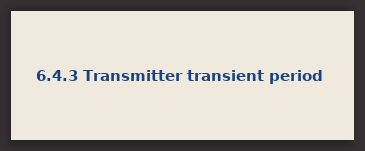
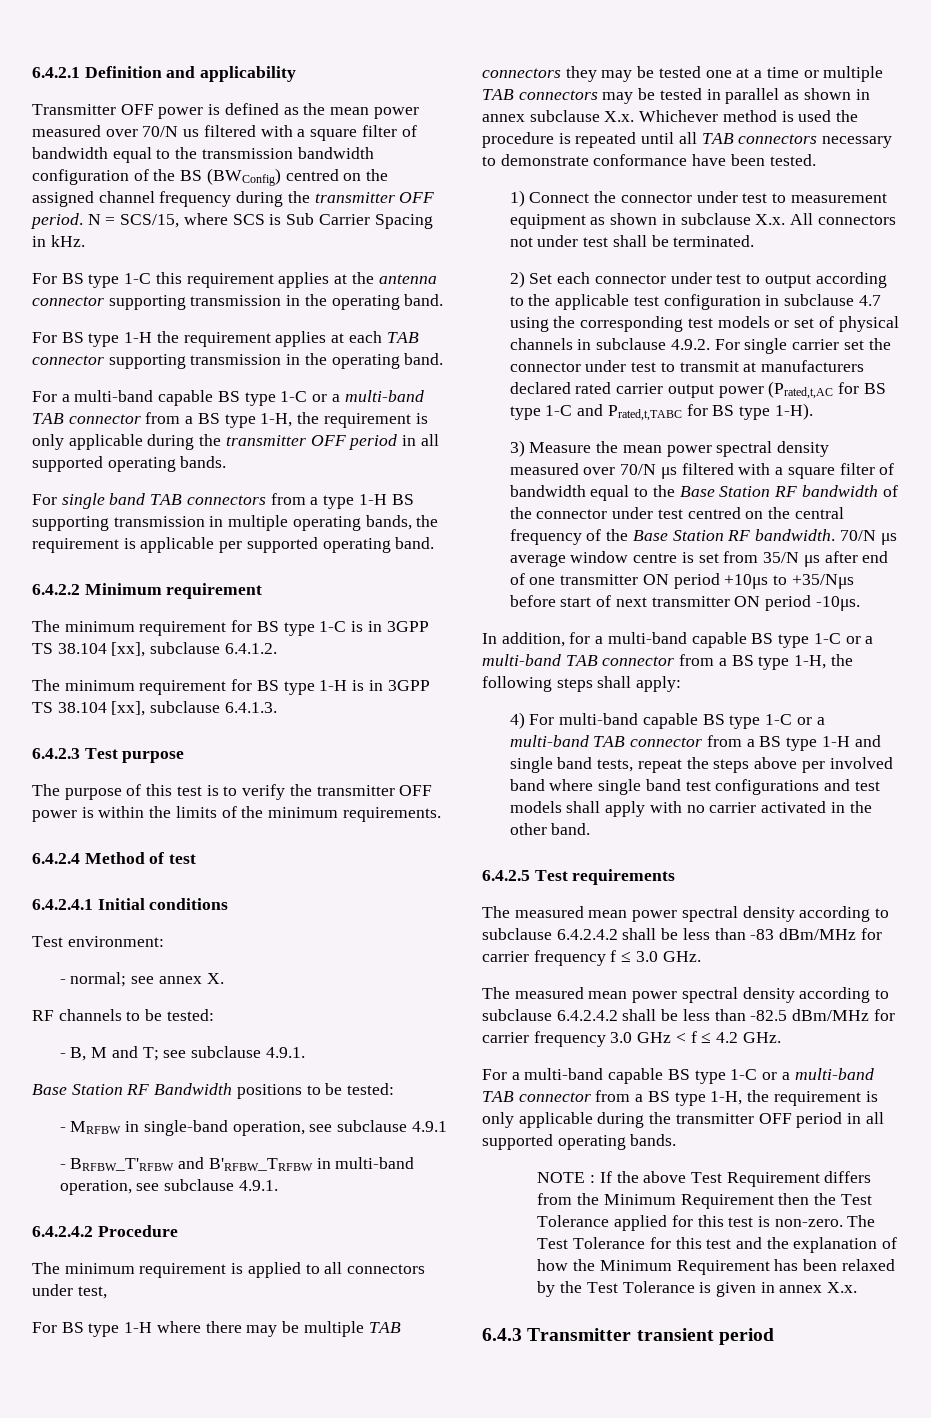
+ 6.4.2.1 Definition and applicability
+ Transmitter OFF power is defined as the mean power measured over 70/N us filtered with a square filter of bandwidth equal to the transmission bandwidth configuration of the BS (BWConfig) centred on the assigned channel frequency during the transmitter OFF period. N = SCS/15, where SCS is Sub Carrier Spacing in kHz.
+ For BS type 1-C this requirement applies at the antenna connector supporting transmission in the operating band.
+ For BS type 1-H the requirement applies at each TAB connector supporting transmission in the operating band.
+ For a multi-band capable BS type 1-C or a multi-band TAB connector from a BS type 1-H, the requirement is only applicable during the transmitter OFF period in all supported operating bands.
+ For single band TAB connectors from a type 1-H BS supporting transmission in multiple operating bands, the requirement is applicable per supported operating band.
+ 6.4.2.2 Minimum requirement
+ The minimum requirement for BS type 1-C is in 3GPP TS 38.104 [xx], subclause 6.4.1.2.
+ The minimum requirement for BS type 1-H is in 3GPP TS 38.104 [xx], subclause 6.4.1.3.
+ 6.4.2.3 Test purpose
+ The purpose of this test is to verify the transmitter OFF power is within the limits of the minimum requirements.
+ 6.4.2.4 Method of test
+ 6.4.2.4.1 Initial conditions
+ Test environment:
+ - normal; see annex X.
+ RF channels to be tested:
+ - B, M and T; see subclause 4.9.1.
+ Base Station RF Bandwidth positions to be tested:
+ - MRFBW in single-band operation, see subclause 4.9.1
+ - BRFBW_T'RFBW and B'RFBW_TRFBW in multi-band operation, see subclause 4.9.1.
+ 6.4.2.4.2 Procedure
+ The minimum requirement is applied to all connectors under test,
+ For BS type 1-H where there may be multiple TAB connectors they may be tested one at a time or multiple TAB connectors may be tested in parallel as shown in annex subclause X.x. Whichever method is used the procedure is repeated until all TAB connectors necessary to demonstrate conformance have been tested.
+ 1) Connect the connector under test to measurement equipment as shown in subclause X.x. All connectors not under test shall be terminated.
+ 2) Set each connector under test to output according to the applicable test configuration in subclause 4.7 using the corresponding test models or set of physical channels in subclause 4.9.2. For single carrier set the connector under test to transmit at manufacturers declared rated carrier output power (Prated,t,AC for BS type 1-C and Prated,t,TABC for BS type 1-H).
+ 3) Measure the mean power spectral density measured over 70/N μs filtered with a square filter of bandwidth equal to the Base Station RF bandwidth of the connector under test centred on the central frequency of the Base Station RF bandwidth. 70/N μs average window centre is set from 35/N μs after end of one transmitter ON period +10μs to +35/Nμs before start of next transmitter ON period -10μs.
+ In addition, for a multi-band capable BS type 1-C or a multi-band TAB connector from a BS type 1-H, the following steps shall apply:
+ 4) For multi-band capable BS type 1-C or a multi-band TAB connector from a BS type 1-H and single band tests, repeat the steps above per involved band where single band test configurations and test models shall apply with no carrier activated in the other band.
+ 6.4.2.5 Test requirements
+ The measured mean power spectral density according to subclause 6.4.2.4.2 shall be less than -83 dBm/MHz for carrier frequency f ≤ 3.0 GHz.
+ The measured mean power spectral density according to subclause 6.4.2.4.2 shall be less than -82.5 dBm/MHz for carrier frequency 3.0 GHz < f ≤ 4.2 GHz.
+ For a multi-band capable BS type 1-C or a multi-band TAB connector from a BS type 1-H, the requirement is only applicable during the transmitter OFF period in all supported operating bands.
+ NOTE : If the above Test Requirement differs from the Minimum Requirement then the Test Tolerance applied for this test is non-zero. The Test Tolerance for this test and the explanation of how the Minimum Requirement has been relaxed by the Test Tolerance is given in annex X.x.

